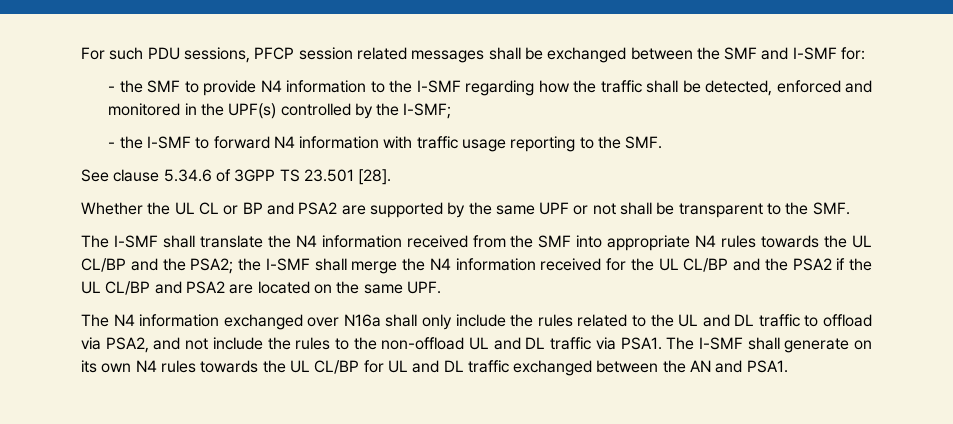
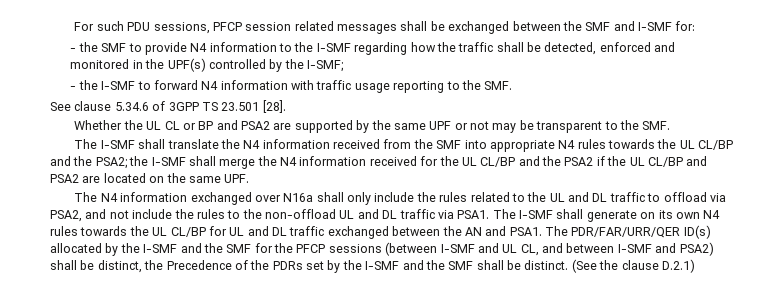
- Whether the UL CL or BP and PSA2 are supported by the same UPF or not shall be transparent to the SMF.
+ Whether the UL CL or BP and PSA2 are supported by the same UPF or not may be transparent to the SMF.
+ The PDR/FAR/URR/QER ID(s) allocated by the I-SMF and the SMF for the PFCP sessions (between I-SMF and UL CL, and between I-SMF and PSA2) shall be distinct, the Precedence of the PDRs set by the I-SMF and the SMF shall be distinct. (See the clause D.2.1)

